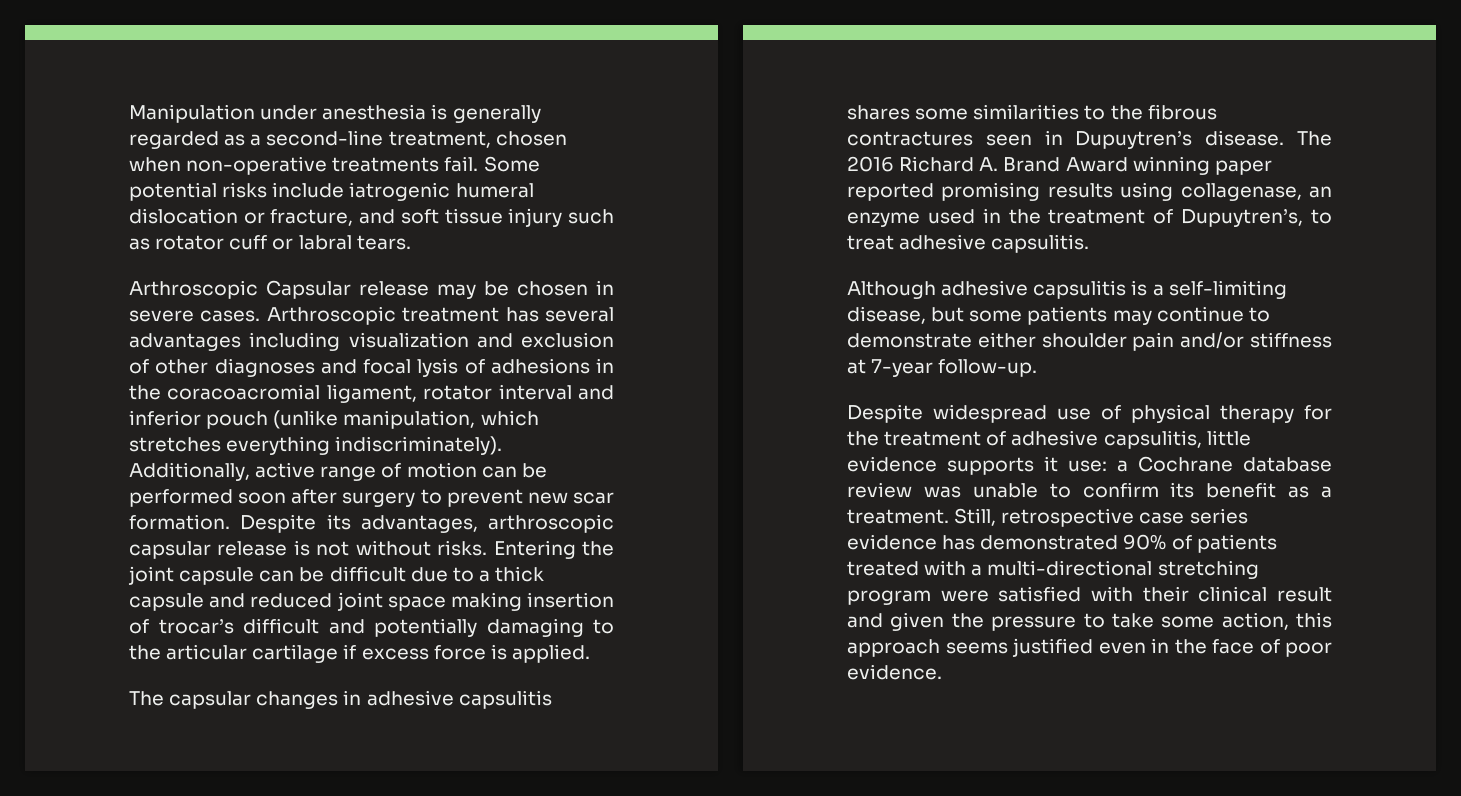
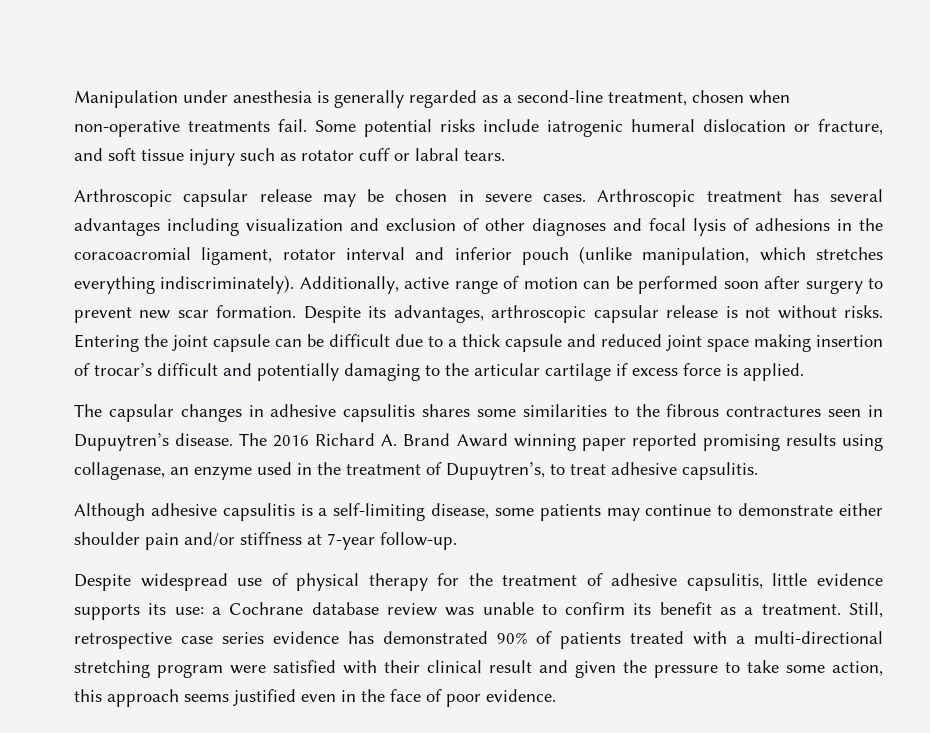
- Arthroscopic Capsular release may be chosen in severe cases.
+ Arthroscopic capsular release may be chosen in severe cases.
- Although adhesive capsulitis is a self-limiting disease, but some patients may continue to demonstrate either shoulder pain and/or stiffness at 7-year follow-up.
+ Although adhesive capsulitis is a self-limiting disease, some patients may continue to demonstrate either shoulder pain and/or stiffness at 7-year follow-up.
- Despite widespread use of physical therapy for the treatment of adhesive capsulitis, little evidence supports it use: a Cochrane database review was unable to confirm its benefit as a treatment.
+ Despite widespread use of physical therapy for the treatment of adhesive capsulitis, little evidence supports its use: a Cochrane database review was unable to confirm its benefit as a treatment.

